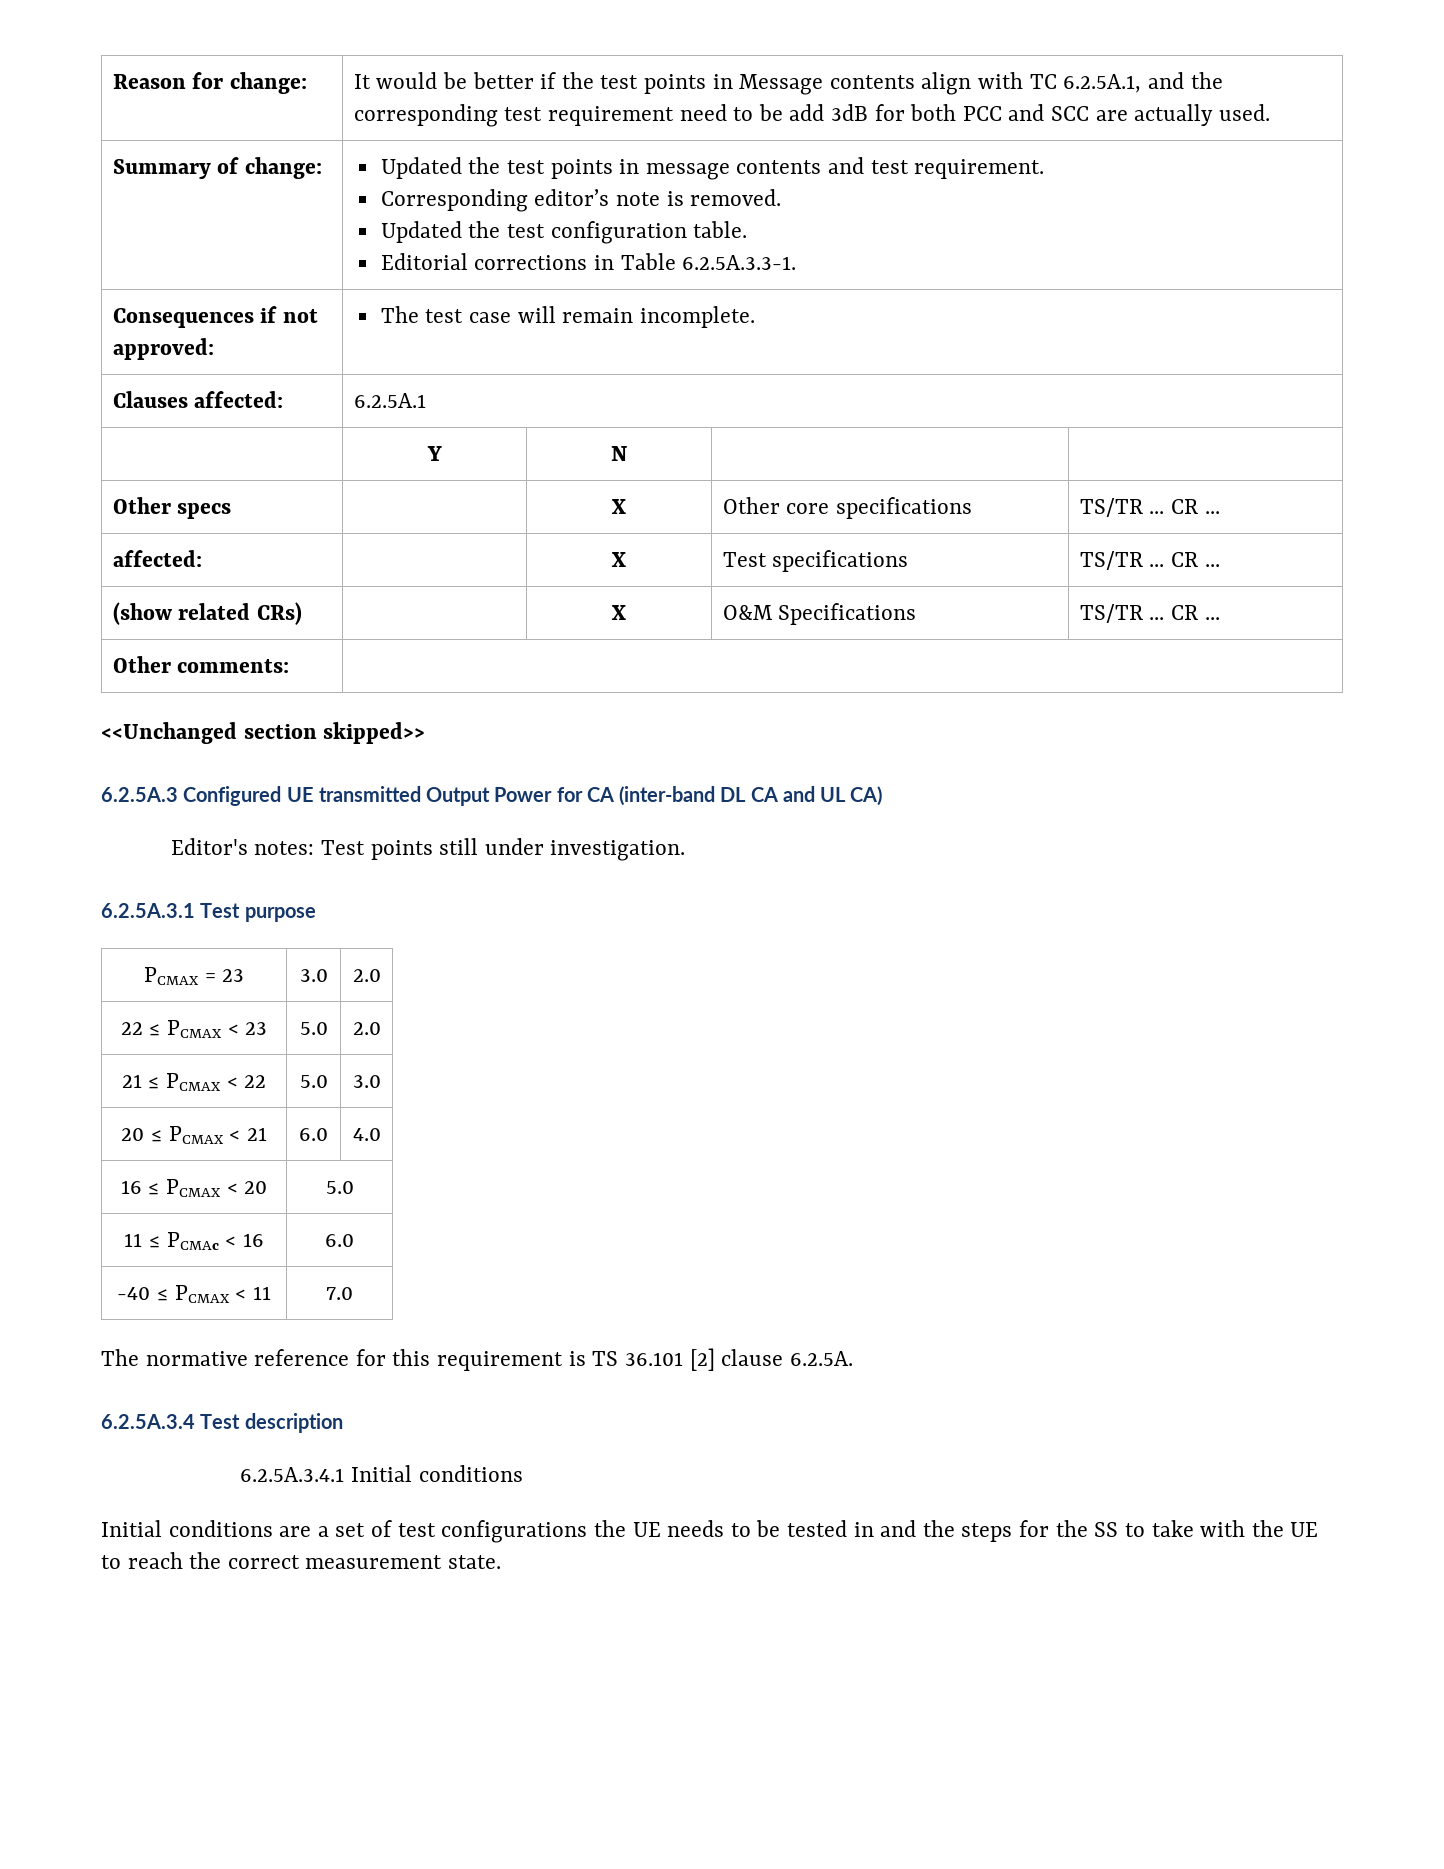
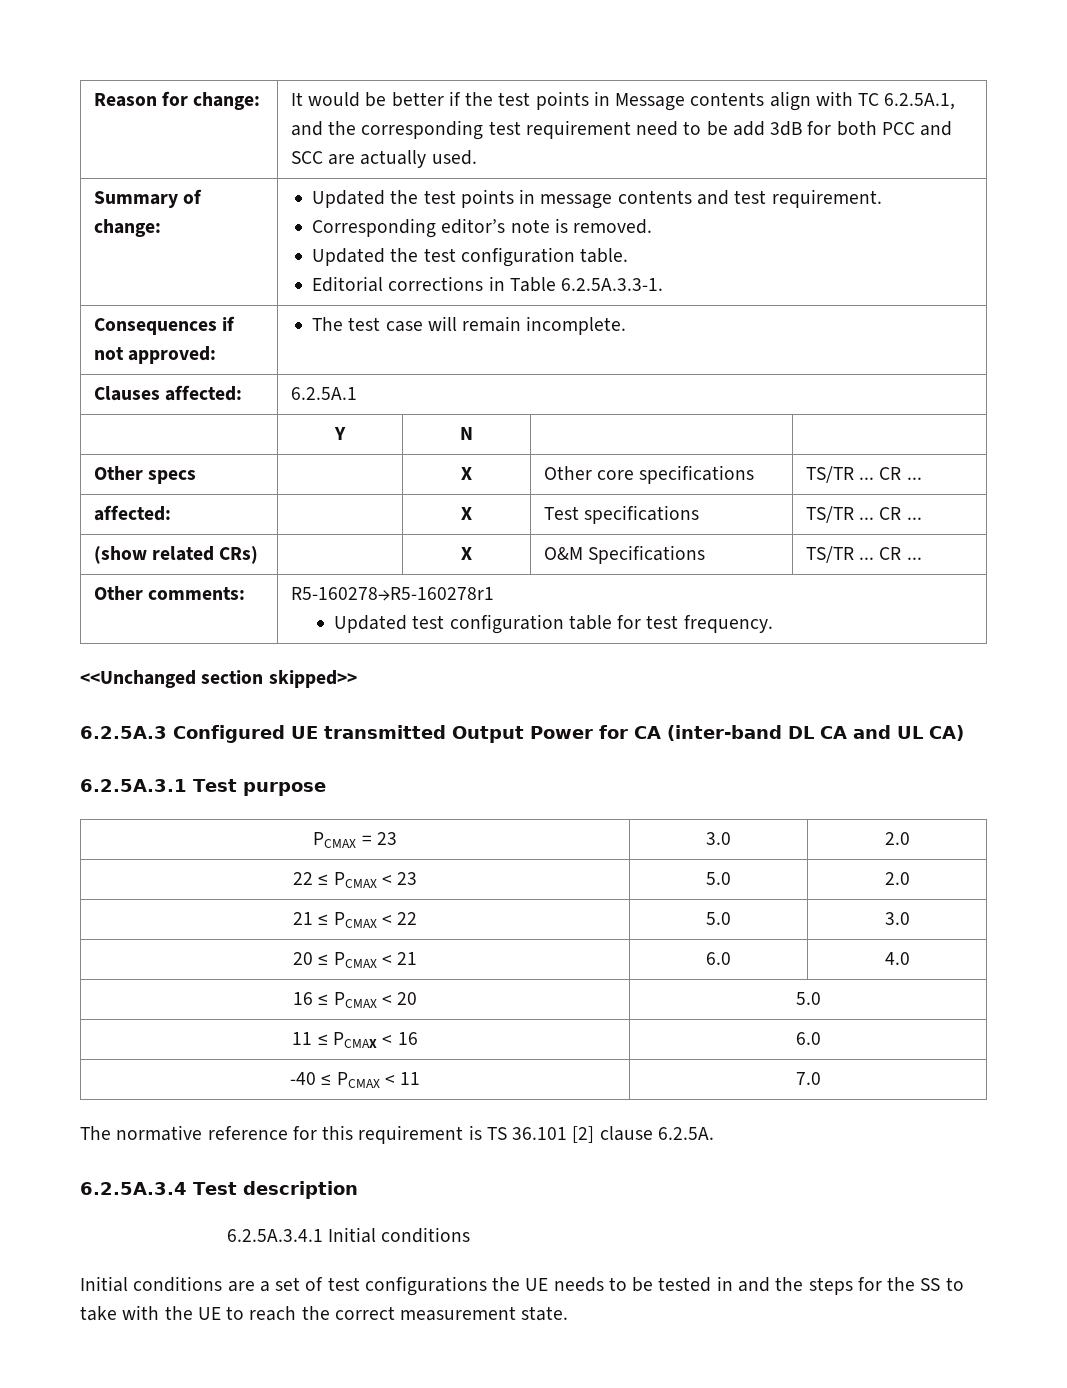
- Other comments: |
+ Other comments: | R5-160278→R5-160278r1
+ Updated test configuration table for test frequency.
- Editor's notes: Test points still under investigation.
- 11 ≤ PCMAc < 16 | 6.0
+ 11 ≤ PCMAX < 16 | 6.0

